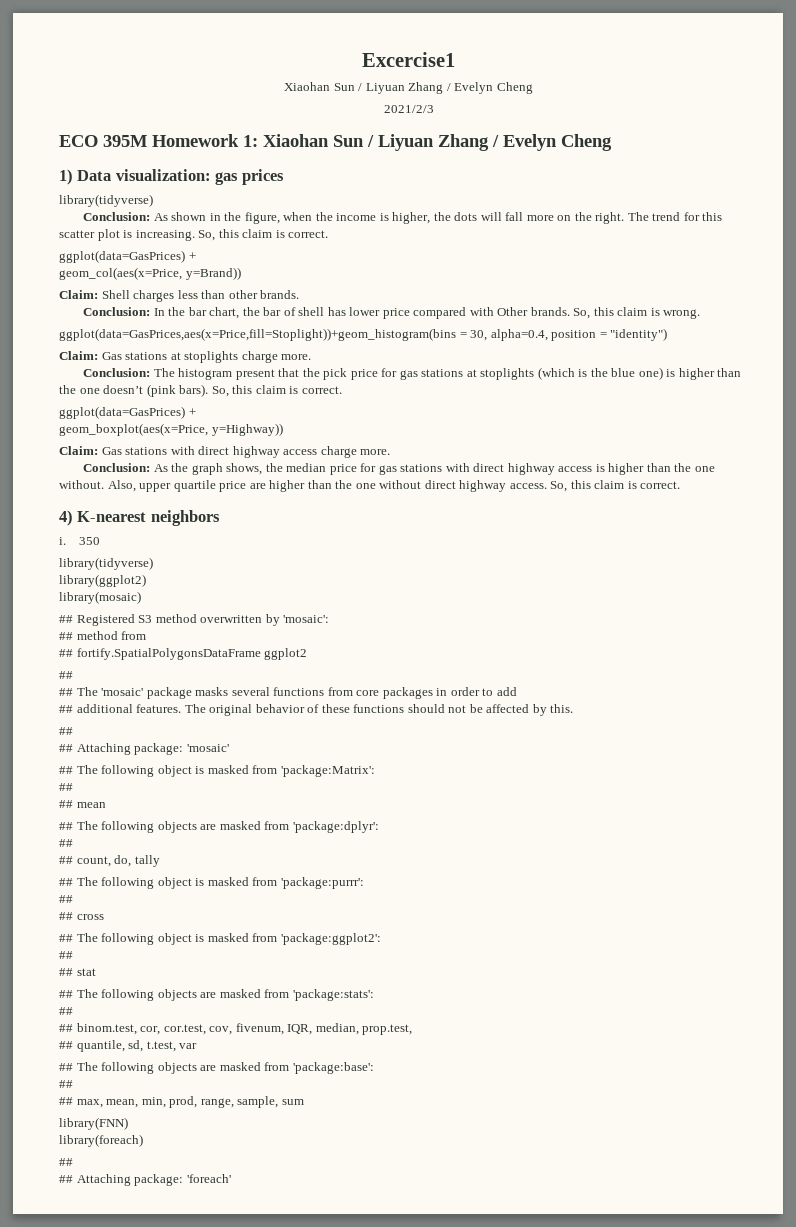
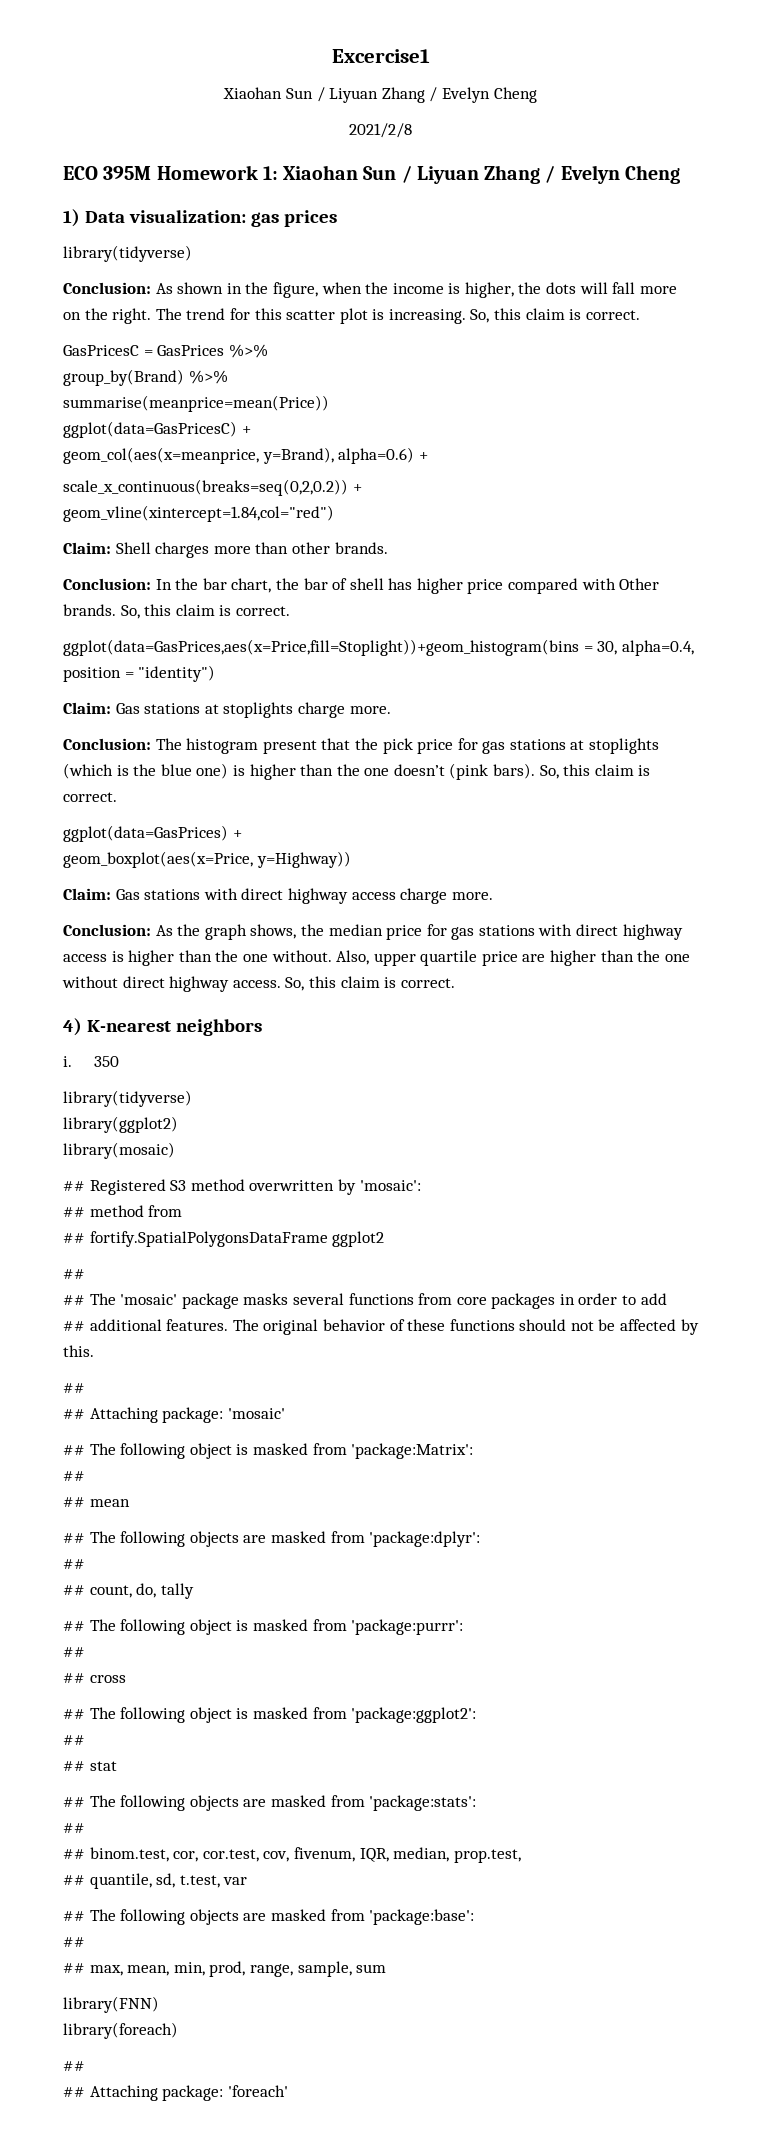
- 2021/2/3
+ 2021/2/8
  The trend for this scatter plot is increasing. So, this claim is correct.
- ggplot(data=GasPrices) +
- geom_col(aes(x=Price, y=Brand))
+ GasPricesC = GasPrices %>%
+ group_by(Brand) %>%
+ summarise(meanprice=mean(Price))
+ ggplot(data=GasPricesC) +
+ geom_col(aes(x=meanprice, y=Brand), alpha=0.6) +
+ scale_x_continuous(breaks=seq(0,2,0.2)) +
+ geom_vline(xintercept=1.84,col="red")
- Claim: Shell charges less than other brands.
+ Claim: Shell charges more than other brands.
- Conclusion: In the bar chart, the bar of shell has lower price compared with Other brands. So, this claim is wrong.
+ Conclusion: In the bar chart, the bar of shell has higher price compared with Other brands. So, this claim is correct.

